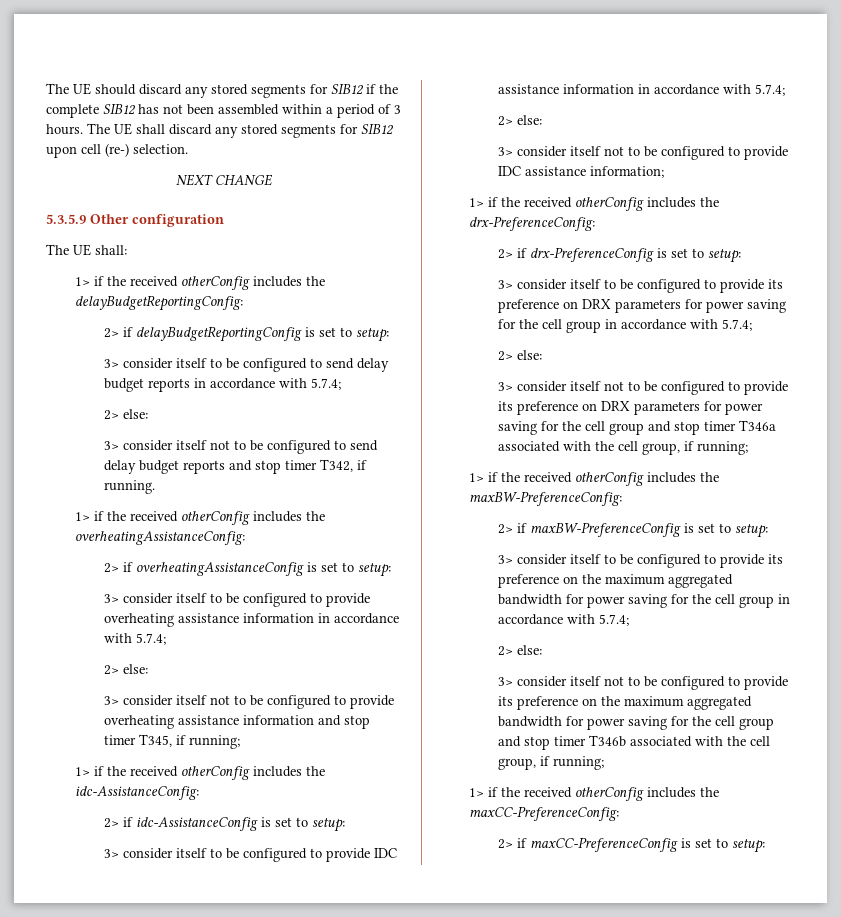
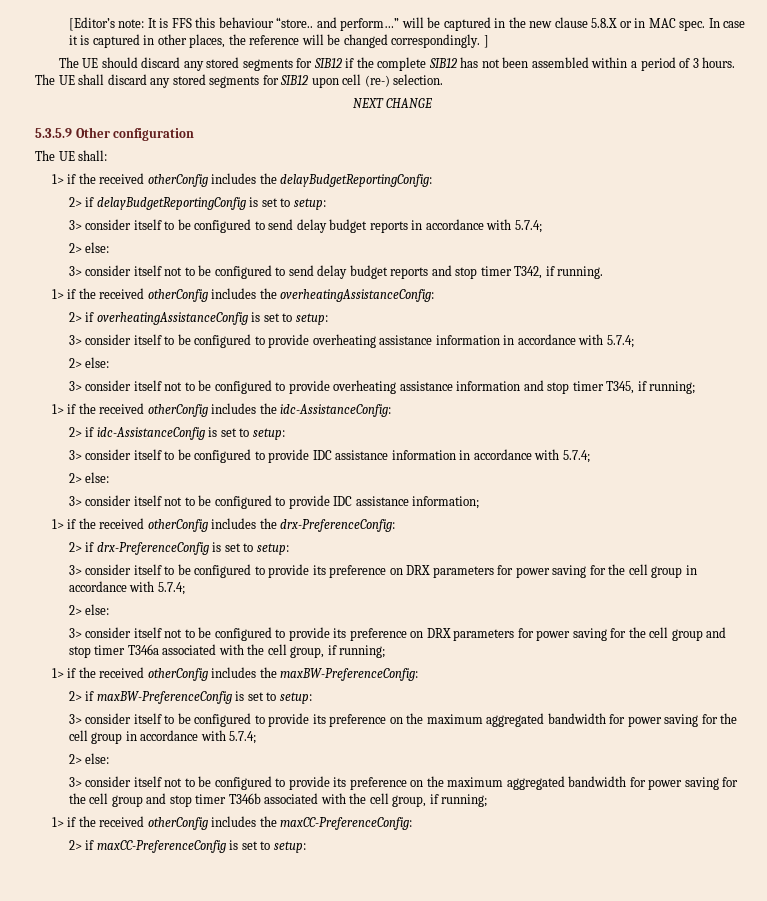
+ [Editor’s note: It is FFS this behaviour “store.. and perform…” will be captured in the new clause 5.8.X or in MAC spec. In case it is captured in other places, the reference will be changed correspondingly. ]

